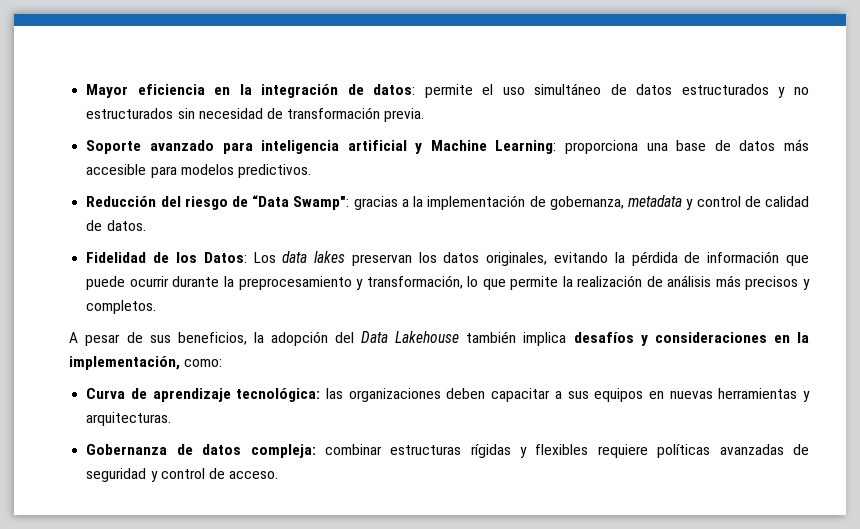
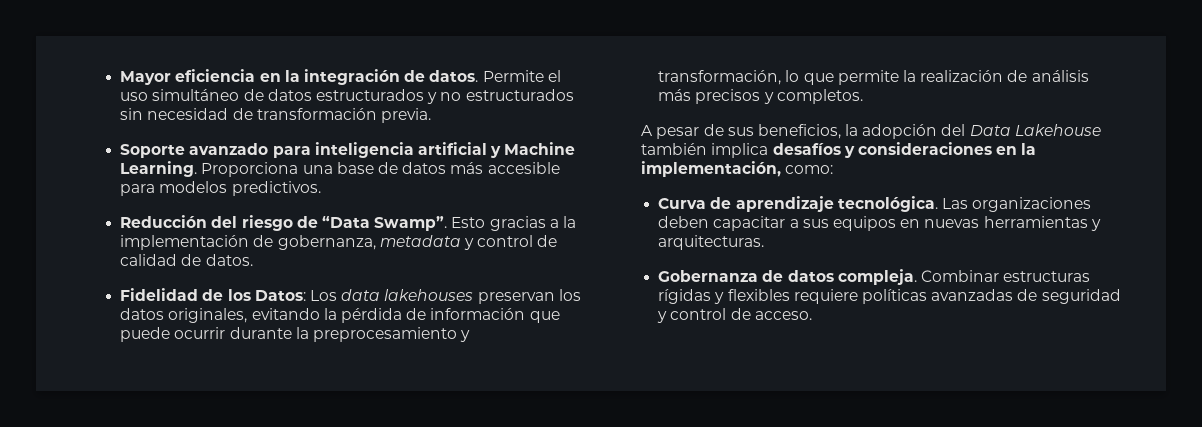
- Mayor eficiencia en la integración de datos: permite el uso simultáneo de datos estructurados y no estructurados sin necesidad de transformación previa.
+ Mayor eficiencia en la integración de datos. Permite el uso simultáneo de datos estructurados y no estructurados sin necesidad de transformación previa.
- Soporte avanzado para inteligencia artificial y Machine Learning: proporciona una base de datos más accesible para modelos predictivos.
+ Soporte avanzado para inteligencia artificial y Machine Learning. Proporciona una base de datos más accesible para modelos predictivos.
- Reducción del riesgo de “Data Swamp": gracias a la implementación de gobernanza, metadata y control de calidad de datos.
+ Reducción del riesgo de “Data Swamp”. Esto gracias a la implementación de gobernanza, metadata y control de calidad de datos.
- Fidelidad de los Datos: Los data lakes preservan los datos originales, evitando la pérdida de información que puede ocurrir durante la preprocesamiento y transformación, lo que permite la realización de análisis más precisos y completos.
+ Fidelidad de los Datos: Los data lakehouses preservan los datos originales, evitando la pérdida de información que puede ocurrir durante la preprocesamiento y transformación, lo que permite la realización de análisis más precisos y completos.
- Curva de aprendizaje tecnológica: las organizaciones deben capacitar a sus equipos en nuevas herramientas y arquitecturas.
+ Curva de aprendizaje tecnológica. Las organizaciones deben capacitar a sus equipos en nuevas herramientas y arquitecturas.
- Gobernanza de datos compleja: combinar estructuras rígidas y flexibles requiere políticas avanzadas de seguridad y control de acceso.
+ Gobernanza de datos compleja. Combinar estructuras rígidas y flexibles requiere políticas avanzadas de seguridad y control de acceso.

